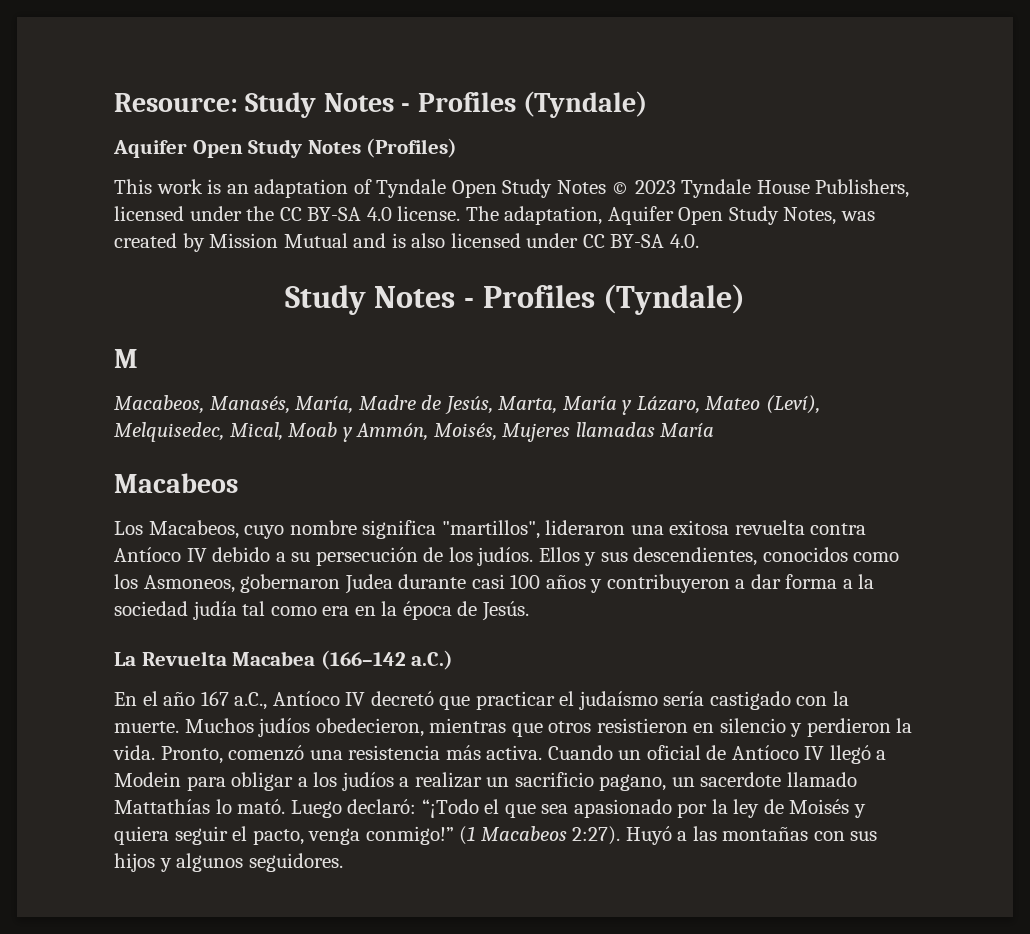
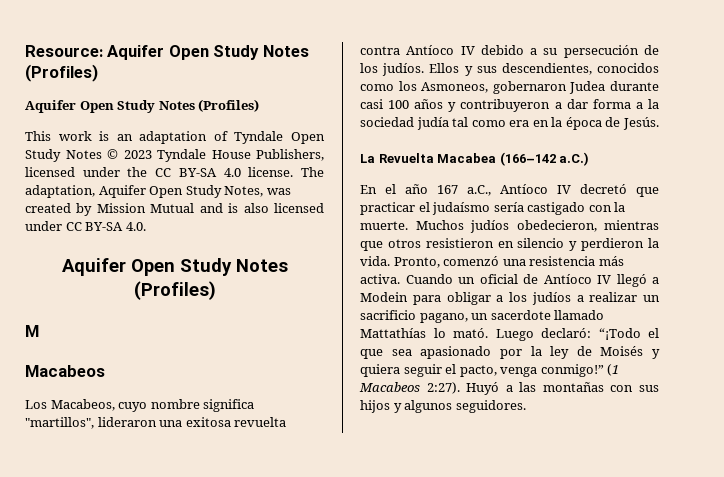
- Resource: Study Notes - Profiles (Tyndale)
+ Resource: Aquifer Open Study Notes (Profiles)
  The adaptation, Aquifer Open Study Notes, was created by Mission Mutual and is also licensed under CC BY-SA 4.0.
- Study Notes - Profiles (Tyndale)
+ Aquifer Open Study Notes (Profiles)
  M
- Macabeos, Manasés, María, Madre de Jesús, Marta, María y Lázaro, Mateo (Leví), Melquisedec, Mical, Moab y Ammón, Moisés, Mujeres llamadas María

